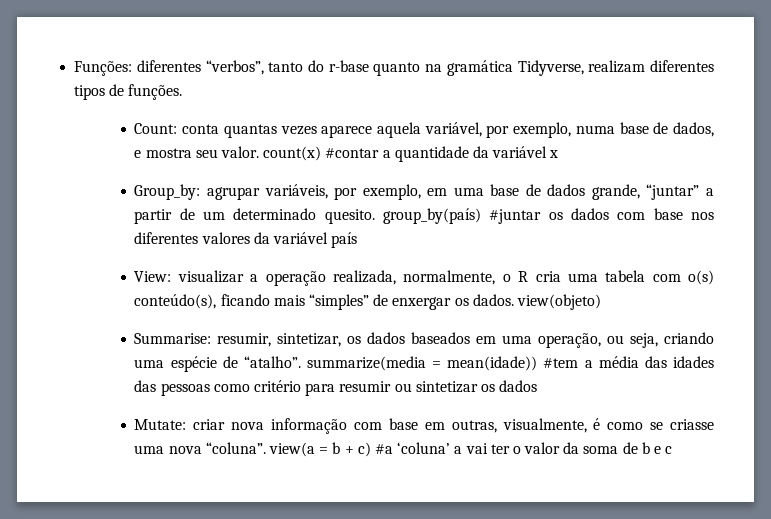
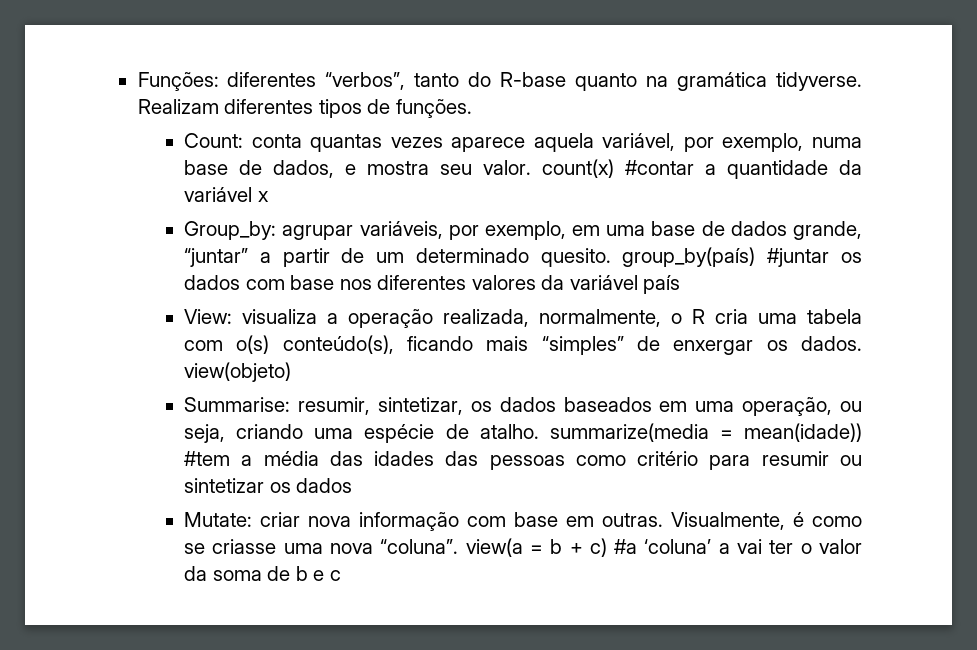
- Funções: diferentes “verbos”, tanto do r-base quanto na gramática Tidyverse, realizam diferentes tipos de funções.
+ Funções: diferentes “verbos”, tanto do R-base quanto na gramática tidyverse. Realizam diferentes tipos de funções.
- View: visualizar a operação realizada, normalmente, o R cria uma tabela com o(s) conteúdo(s), ficando mais “simples” de enxergar os dados. view(objeto)
+ View: visualiza a operação realizada, normalmente, o R cria uma tabela com o(s) conteúdo(s), ficando mais “simples” de enxergar os dados. view(objeto)
- Summarise: resumir, sintetizar, os dados baseados em uma operação, ou seja, criando uma espécie de “atalho”. summarize(media = mean(idade)) #tem a média das idades das pessoas como critério para resumir ou sintetizar os dados
+ Summarise: resumir, sintetizar, os dados baseados em uma operação, ou seja, criando uma espécie de atalho. summarize(media = mean(idade)) #tem a média das idades das pessoas como critério para resumir ou sintetizar os dados
- Mutate: criar nova informação com base em outras, visualmente, é como se criasse uma nova “coluna”. view(a = b + c) #a ‘coluna’ a vai ter o valor da soma de b e c
+ Mutate: criar nova informação com base em outras. Visualmente, é como se criasse uma nova “coluna”. view(a = b + c) #a ‘coluna’ a vai ter o valor da soma de b e c

